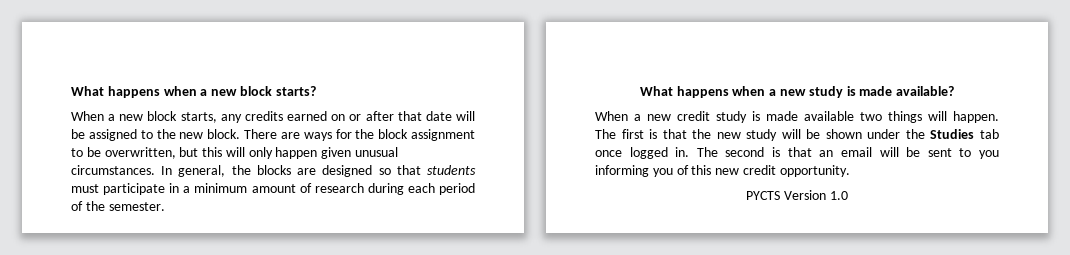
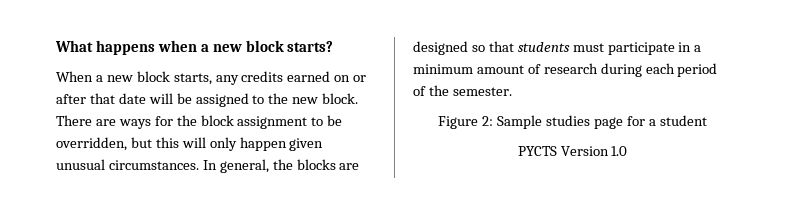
- There are ways for the block assignment to be overwritten, but this will only happen given unusual circumstances.
+ There are ways for the block assignment to be overridden, but this will only happen given unusual circumstances.
- What happens when a new study is made available?
- When a new credit study is made available two things will happen. The first is that the new study will be shown under the Studies tab once logged in. The second is that an email will be sent to you informing you of this new credit opportunity.
+ Figure 2: Sample studies page for a student

